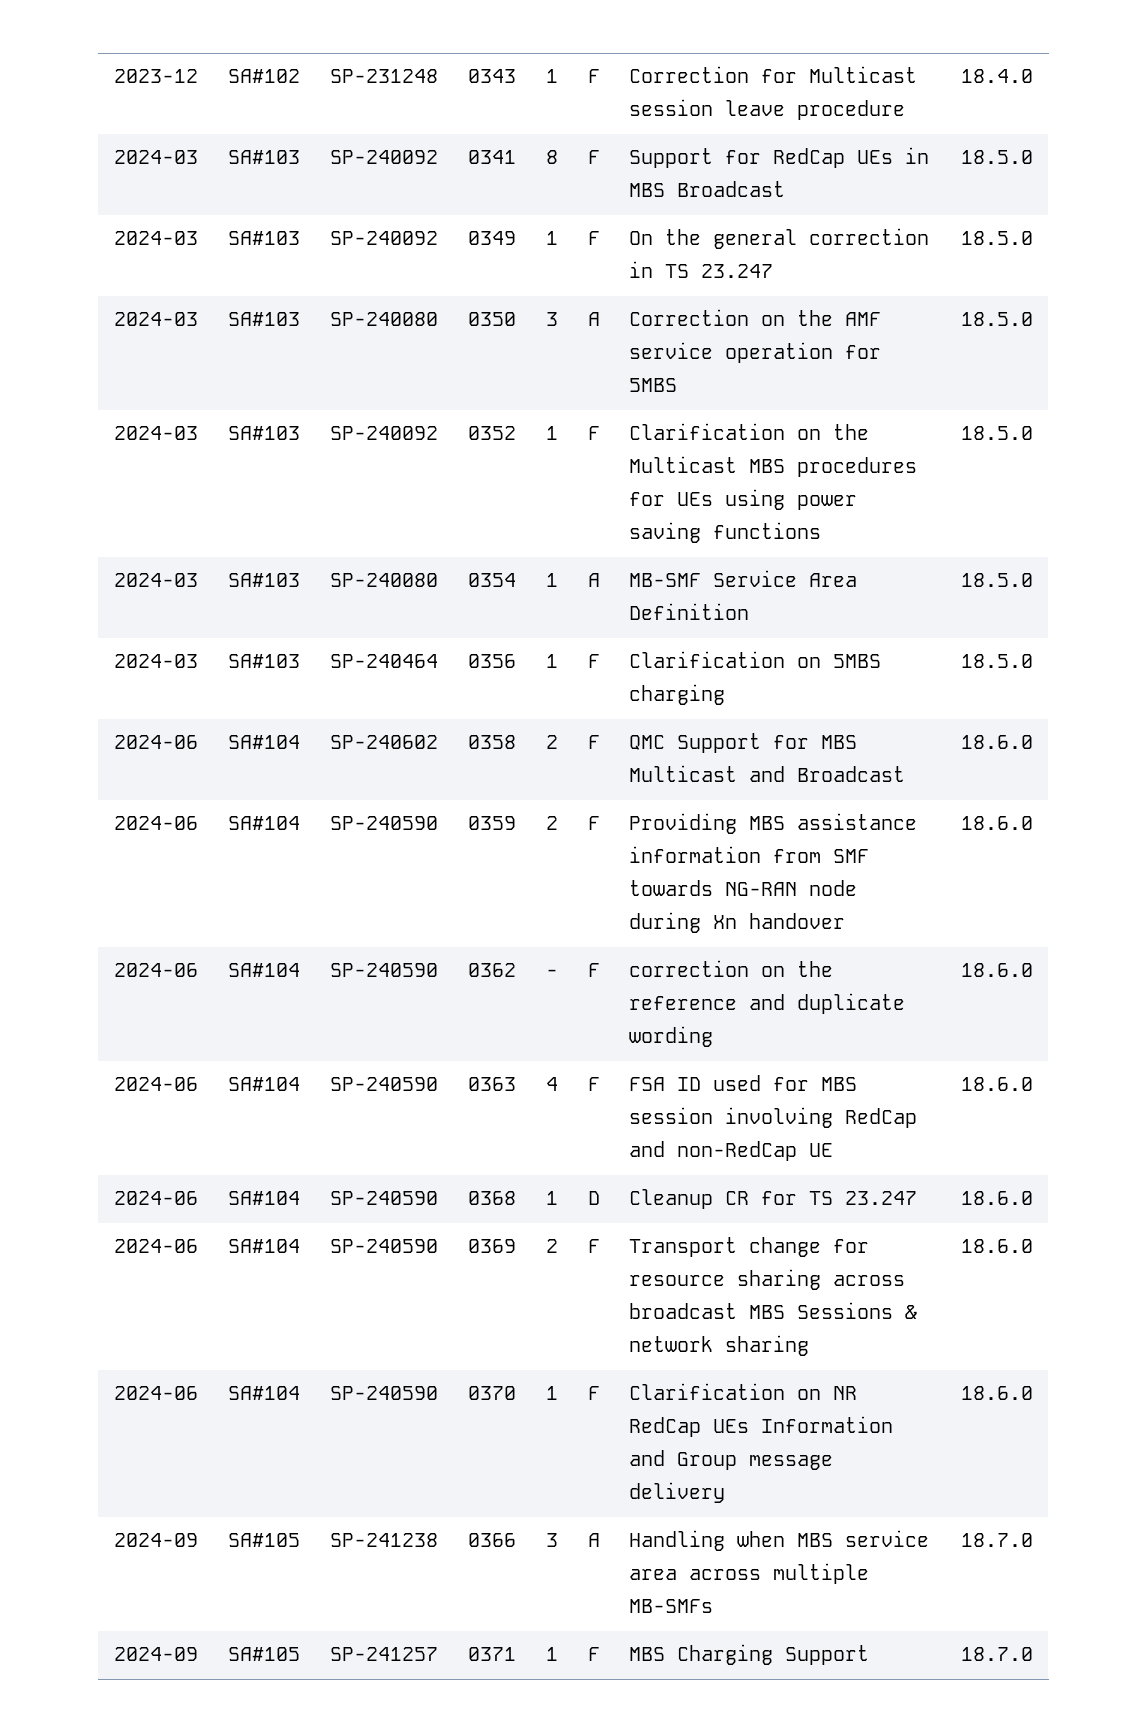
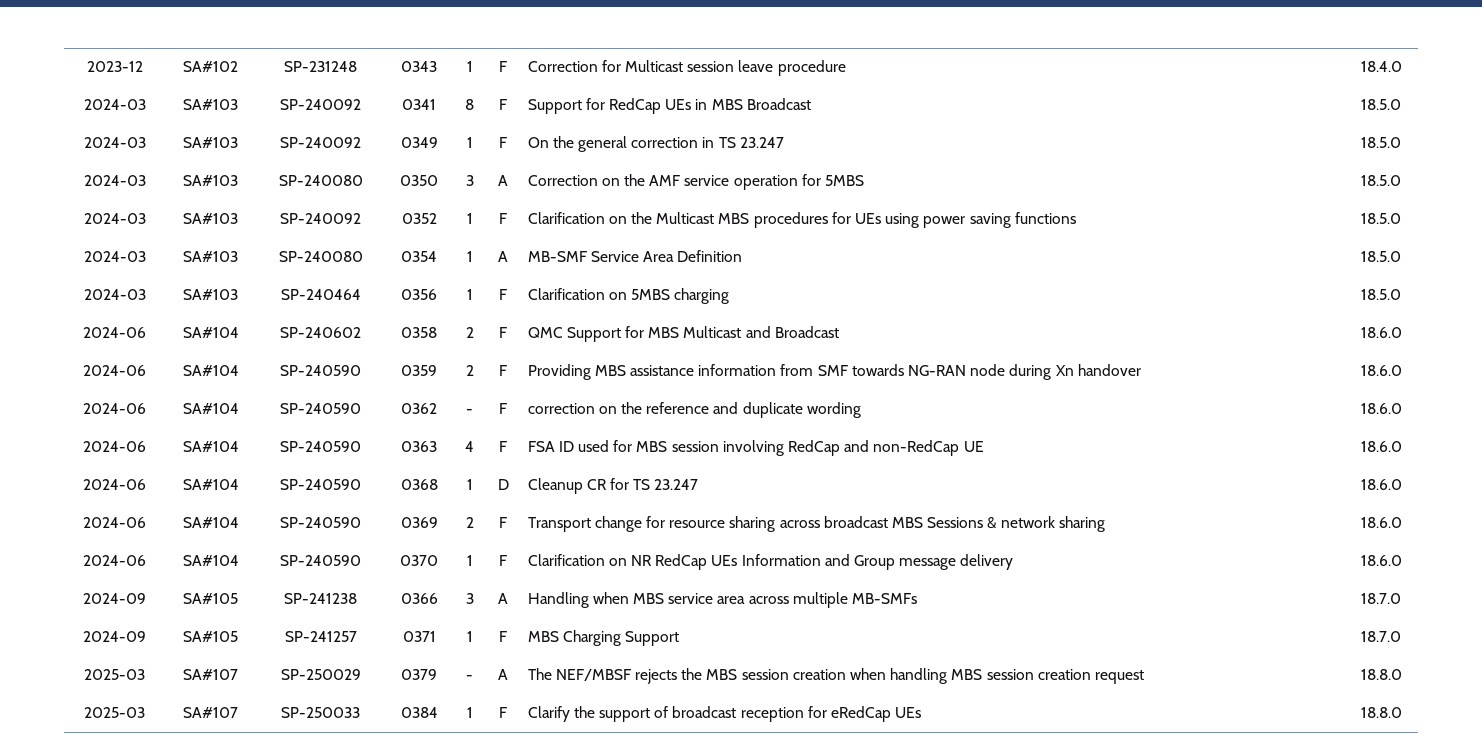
+ 2025-03 | SA#107 | SP-250029 | 0379 | - | A | The NEF/MBSF rejects the MBS session creation when handling MBS session creation request | 18.8.0
+ 2025-03 | SA#107 | SP-250033 | 0384 | 1 | F | Clarify the support of broadcast reception for eRedCap UEs | 18.8.0

